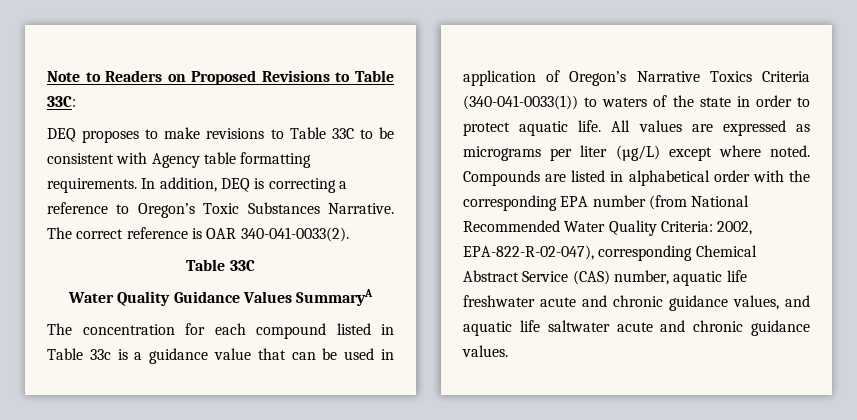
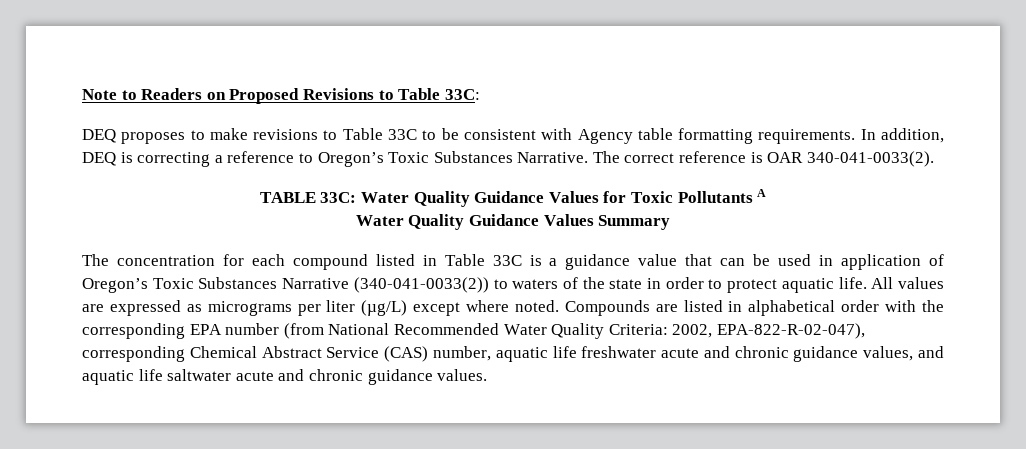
  The correct reference is OAR 340-041-0033(2).
- Table 33C
- Water Quality Guidance Values SummaryA
+ TABLE 33C: Water Quality Guidance Values for Toxic Pollutants A
+ Water Quality Guidance Values Summary
- The concentration for each compound listed in Table 33c is a guidance value that can be used in application of Oregon’s Narrative Toxics Criteria (340-041-0033(1)) to waters of the state in order to protect aquatic life.
+ The concentration for each compound listed in Table 33C is a guidance value that can be used in application of Oregon’s Toxic Substances Narrative (340-041-0033(2)) to waters of the state in order to protect aquatic life.

